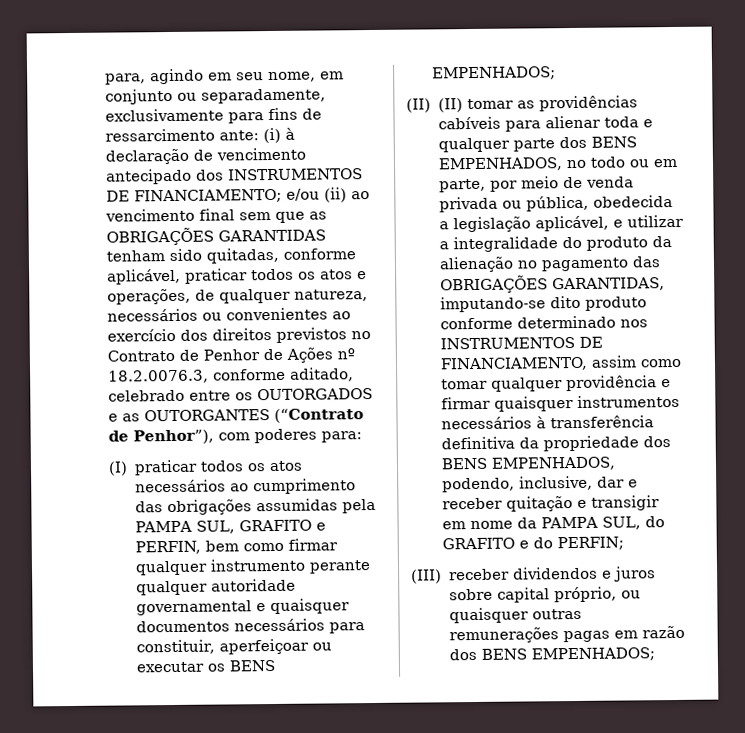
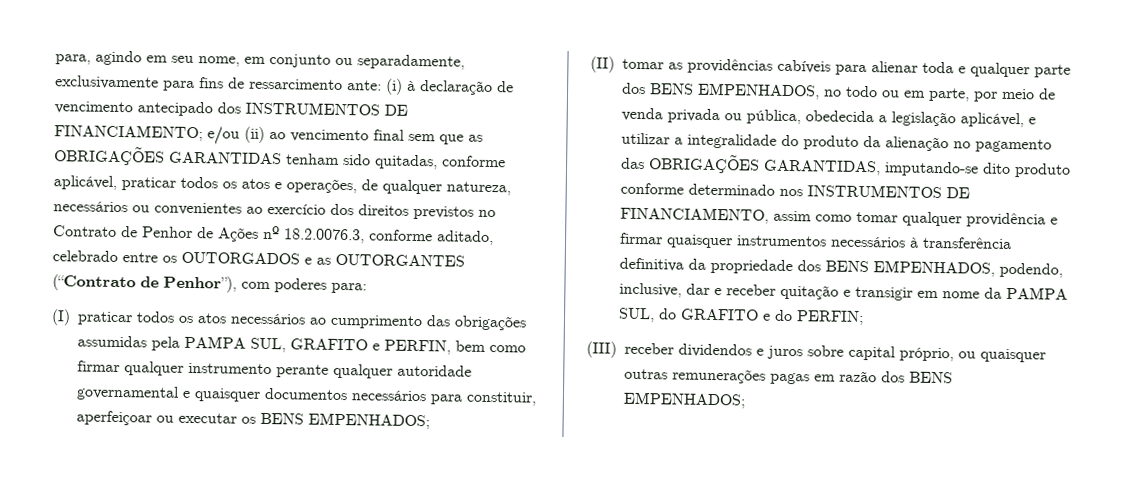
- (II) (II) tomar as providências cabíveis para alienar toda e qualquer parte dos BENS EMPENHADOS, no todo ou em parte, por meio de venda privada ou pública, obedecida a legislação aplicável, e utilizar a integralidade do produto da alienação no pagamento das OBRIGAÇÕES GARANTIDAS, imputando-se dito produto conforme determinado nos INSTRUMENTOS DE FINANCIAMENTO, assim como tomar qualquer providência e firmar quaisquer instrumentos necessários à transferência definitiva da propriedade dos BENS EMPENHADOS, podendo, inclusive, dar e receber quitação e transigir em nome da PAMPA SUL, do GRAFITO e do PERFIN;
+ (II) tomar as providências cabíveis para alienar toda e qualquer parte dos BENS EMPENHADOS, no todo ou em parte, por meio de venda privada ou pública, obedecida a legislação aplicável, e utilizar a integralidade do produto da alienação no pagamento das OBRIGAÇÕES GARANTIDAS, imputando-se dito produto conforme determinado nos INSTRUMENTOS DE FINANCIAMENTO, assim como tomar qualquer providência e firmar quaisquer instrumentos necessários à transferência definitiva da propriedade dos BENS EMPENHADOS, podendo, inclusive, dar e receber quitação e transigir em nome da PAMPA SUL, do GRAFITO e do PERFIN;

